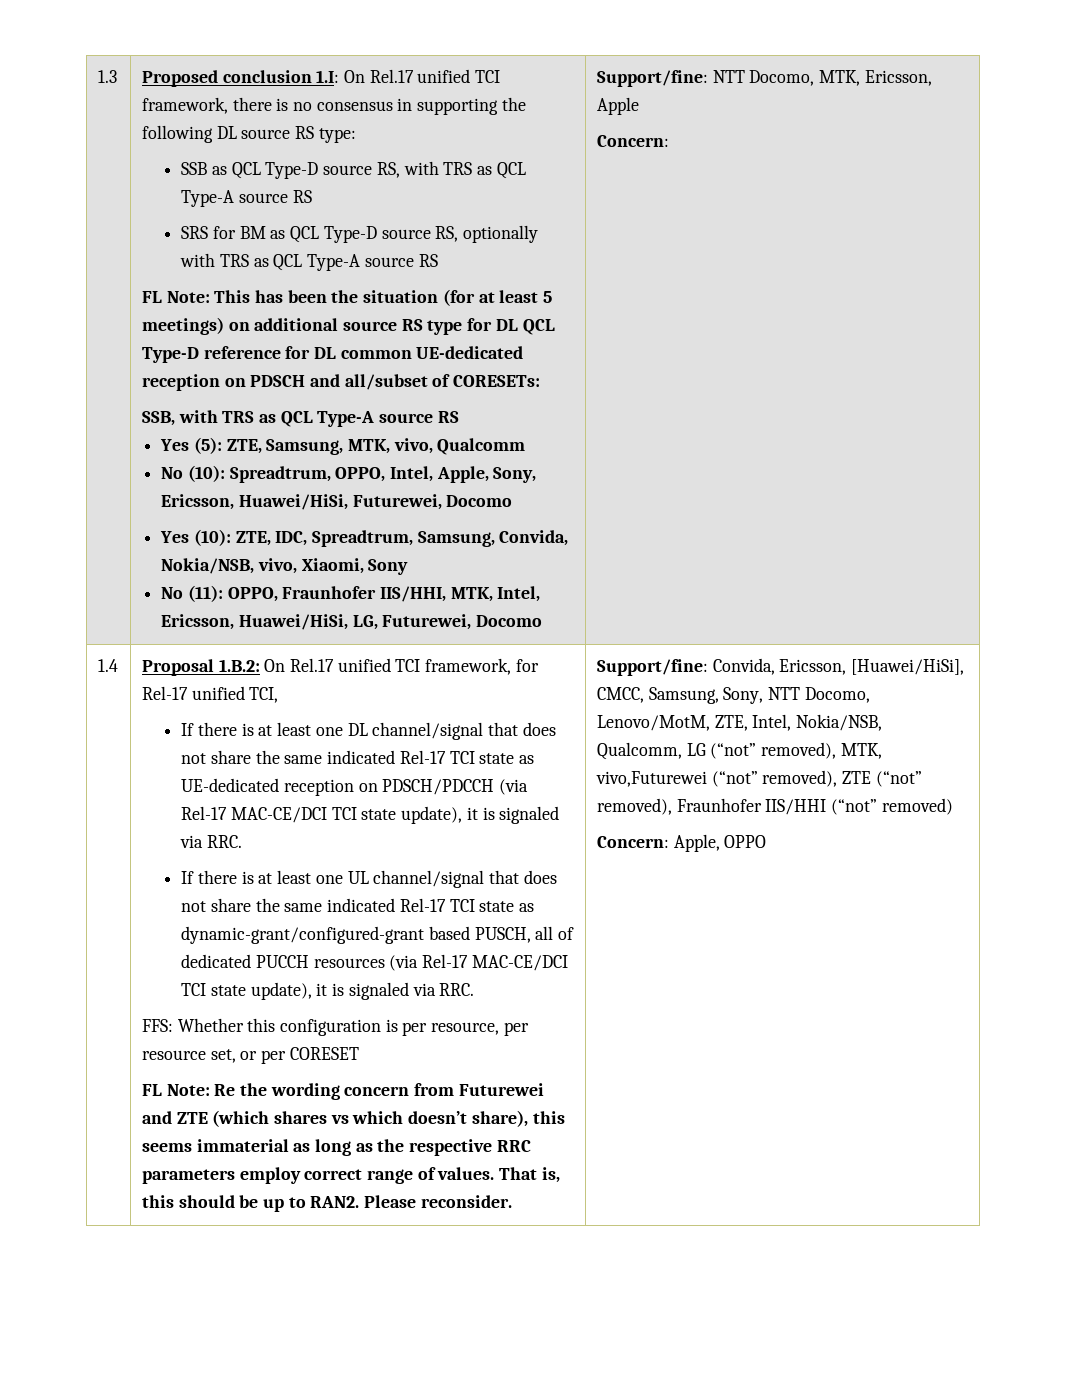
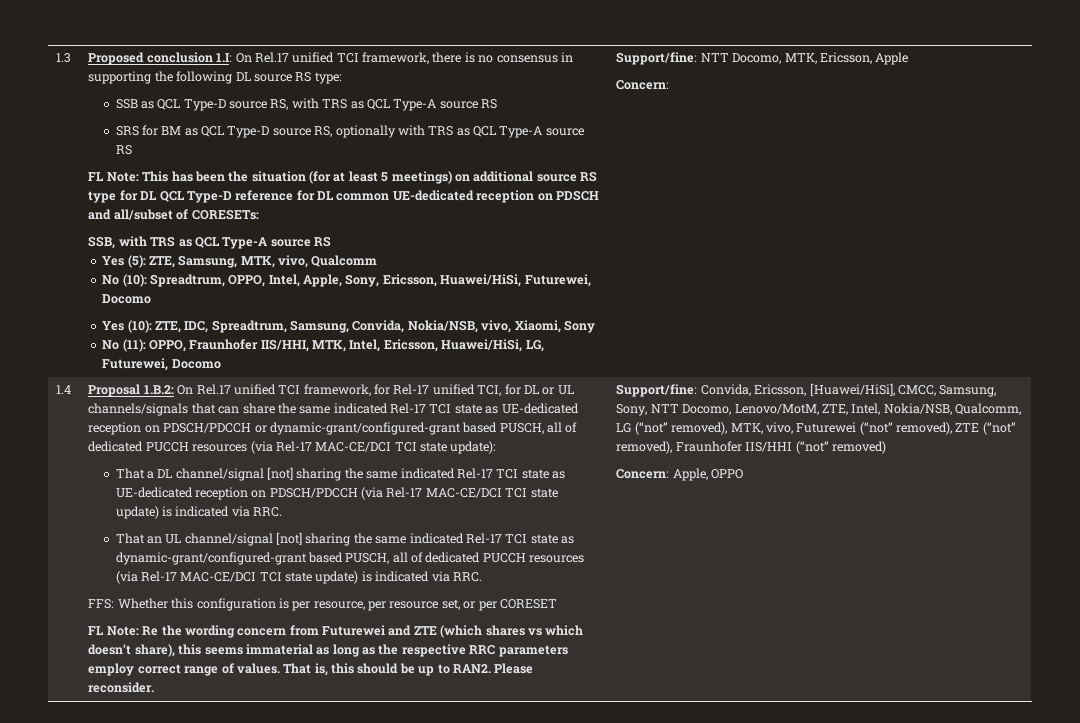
- Proposal 1.B.2: On Rel.17 unified TCI framework, for Rel-17 unified TCI,
- If there is at least one DL channel/signal that does not share the same indicated Rel-17 TCI state as UE-dedicated reception on PDSCH/PDCCH (via Rel-17 MAC-CE/DCI TCI state update), it is signaled via RRC.
- If there is at least one UL channel/signal that does not share the same indicated Rel-17 TCI state as dynamic-grant/configured-grant based PUSCH, all of dedicated PUCCH resources (via Rel-17 MAC-CE/DCI TCI state update), it is signaled via RRC.
+ Proposal 1.B.2: On Rel.17 unified TCI framework, for Rel-17 unified TCI, for DL or UL channels/signals that can share the same indicated Rel-17 TCI state as UE-dedicated reception on PDSCH/PDCCH or dynamic-grant/configured-grant based PUSCH, all of dedicated PUCCH resources (via Rel-17 MAC-CE/DCI TCI state update):
+ That a DL channel/signal [not] sharing the same indicated Rel-17 TCI state as UE-dedicated reception on PDSCH/PDCCH (via Rel-17 MAC-CE/DCI TCI state update) is indicated via RRC.
+ That an UL channel/signal [not] sharing the same indicated Rel-17 TCI state as dynamic-grant/configured-grant based PUSCH, all of dedicated PUCCH resources (via Rel-17 MAC-CE/DCI TCI state update) is indicated via RRC.
- Support/fine: Convida, Ericsson, [Huawei/HiSi], CMCC, Samsung, Sony, NTT Docomo, Lenovo/MotM, ZTE, Intel, Nokia/NSB, Qualcomm, LG (“not” removed), MTK, vivo,Futurewei (“not” removed), ZTE (“not” removed), Fraunhofer IIS/HHI (“not” removed)
+ Support/fine: Convida, Ericsson, [Huawei/HiSi], CMCC, Samsung, Sony, NTT Docomo, Lenovo/MotM, ZTE, Intel, Nokia/NSB, Qualcomm, LG (“not” removed), MTK, vivo, Futurewei (“not” removed), ZTE (“not” removed), Fraunhofer IIS/HHI (“not” removed)

